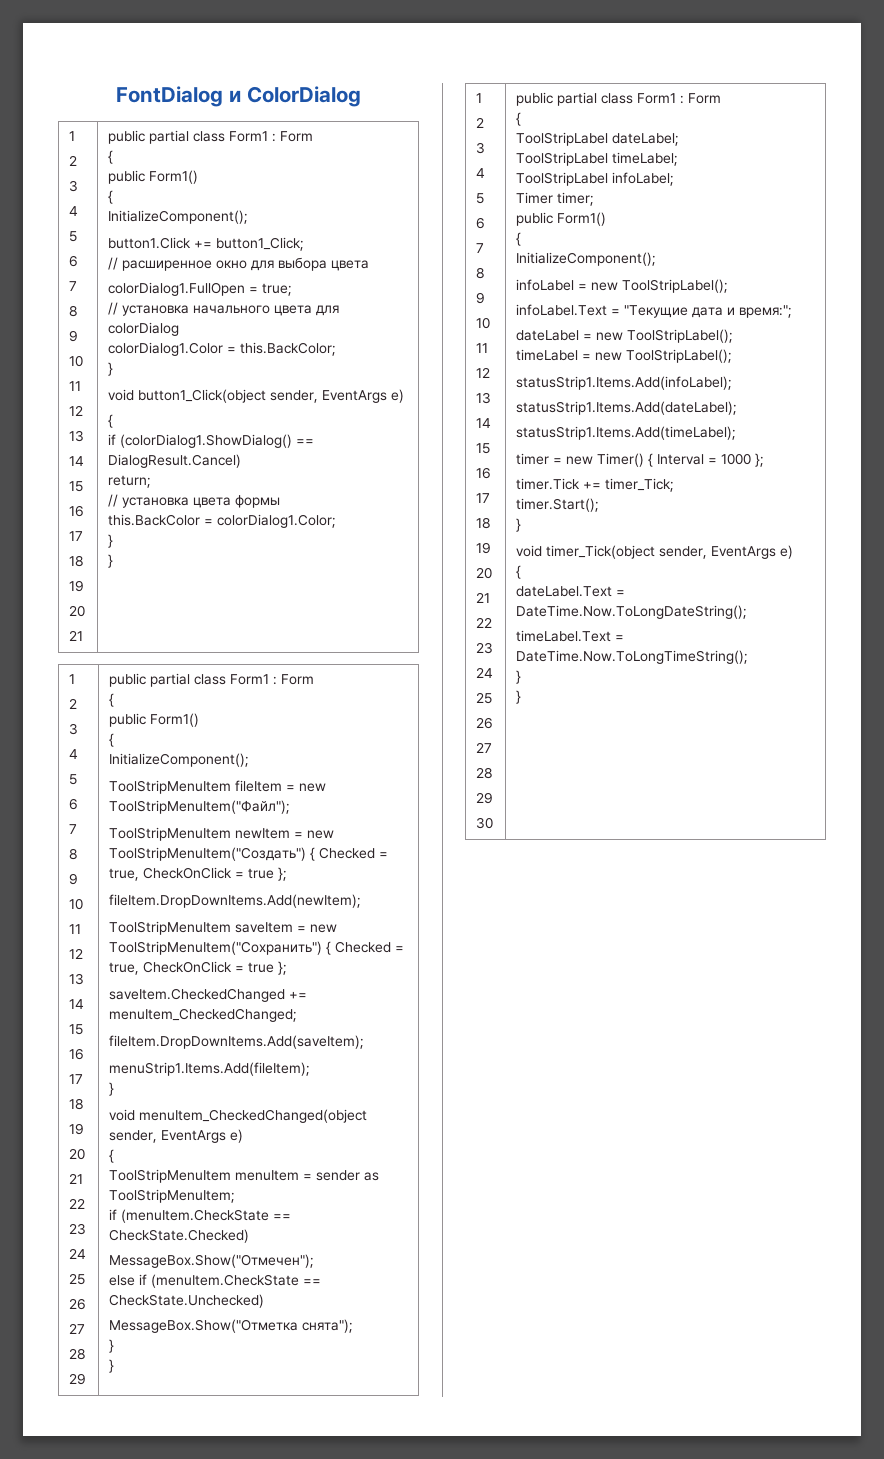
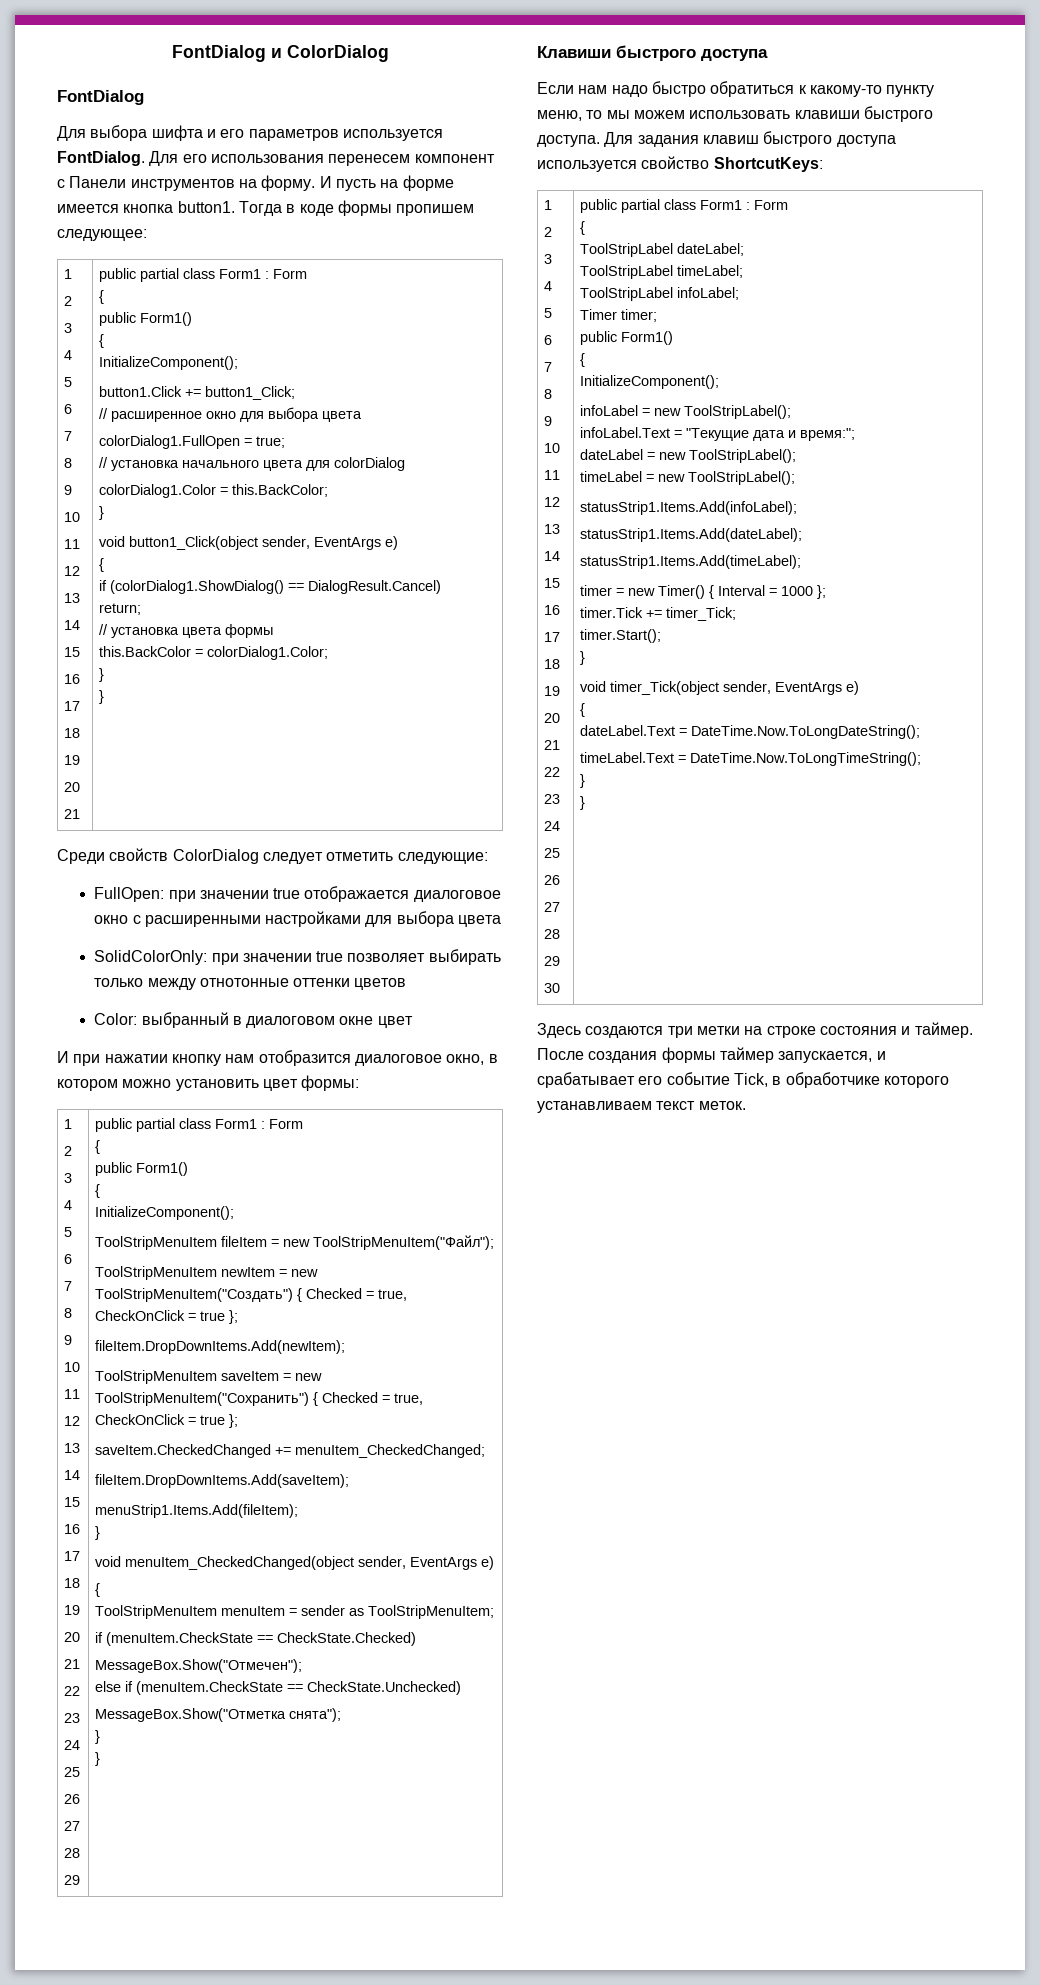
  FontDialog и ColorDialog
+ FontDialog
+ Для выбора шифта и его параметров используется FontDialog. Для его использования перенесем компонент с Панели инструментов на форму. И пусть на форме имеется кнопка button1. Тогда в коде формы пропишем следующее:
+ Среди свойств ColorDialog следует отметить следующие:
+ FullOpen: при значении true отображается диалоговое окно с расширенными настройками для выбора цвета
+ SolidColorOnly: при значении true позволяет выбирать только между отнотонные оттенки цветов
+ Color: выбранный в диалоговом окне цвет
+ И при нажатии кнопку нам отобразится диалоговое окно, в котором можно установить цвет формы:
+ Клавиши быстрого доступа
+ Если нам надо быстро обратиться к какому-то пункту меню, то мы можем использовать клавиши быстрого доступа. Для задания клавиш быстрого доступа используется свойство ShortcutKeys:
+ Здесь создаются три метки на строке состояния и таймер. После создания формы таймер запускается, и срабатывает его событие Tick, в обработчике которого устанавливаем текст меток.

